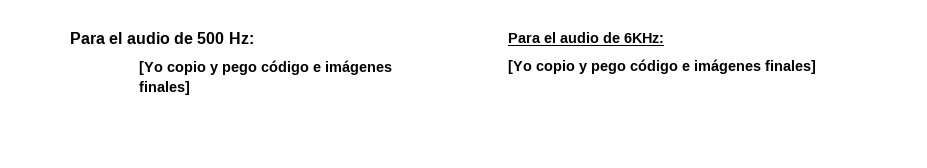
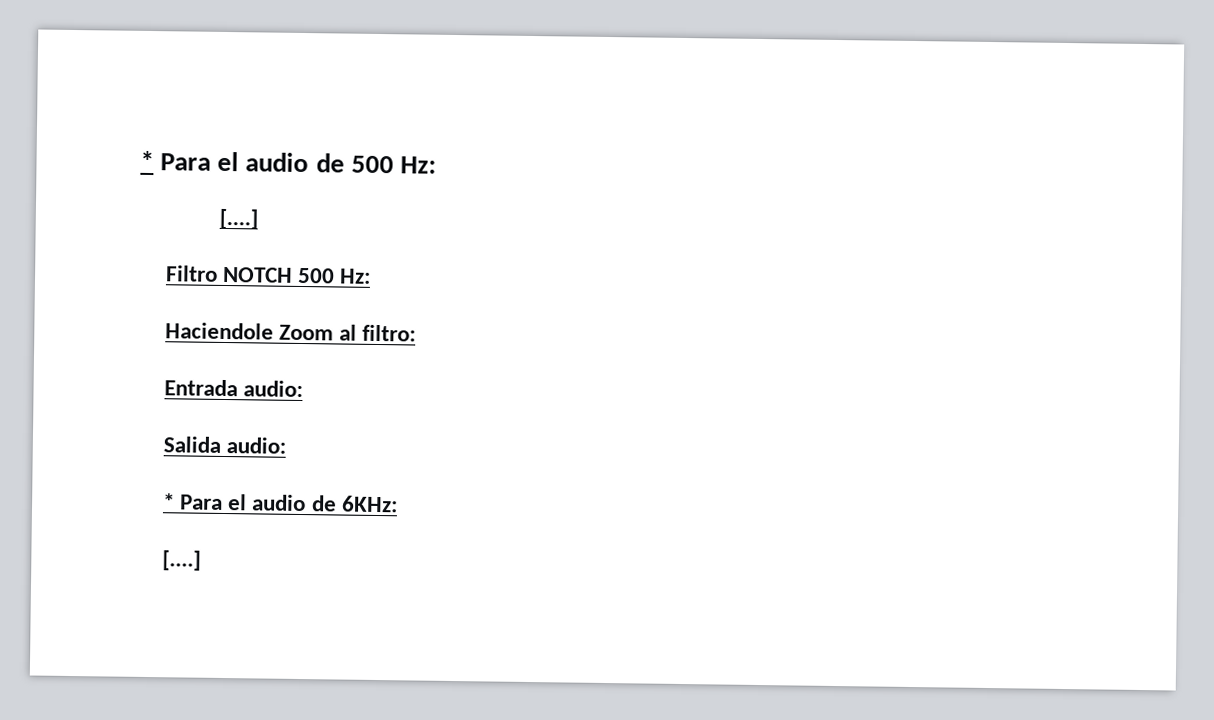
- Para el audio de 500 Hz:
- [Yo copio y pego código e imágenes finales]
- Para el audio de 6KHz:
- [Yo copio y pego código e imágenes finales]
+ * Para el audio de 500 Hz:
+ [....]
+ Filtro NOTCH 500 Hz:
+ Haciendole Zoom al filtro:
+ Entrada audio:
+ Salida audio:
+ * Para el audio de 6KHz:
+ [....]

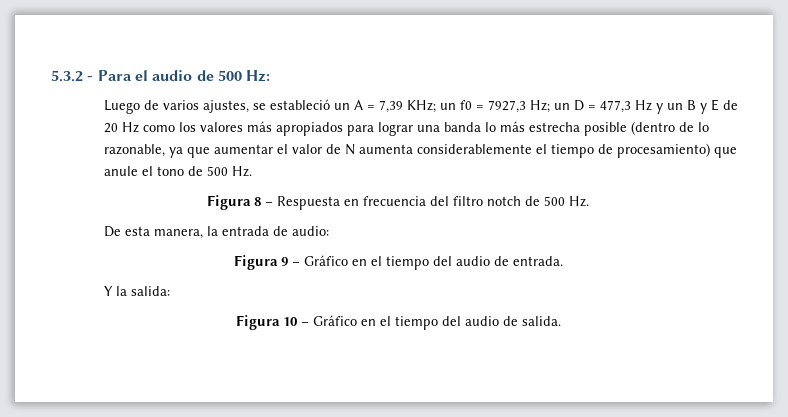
- * Para el audio de 500 Hz:
- [....]
- Filtro NOTCH 500 Hz:
- Haciendole Zoom al filtro:
- Entrada audio:
- Salida audio:
- * Para el audio de 6KHz:
- [....]
+ 5.3.2 - Para el audio de 500 Hz:
+ Luego de varios ajustes, se estableció un A = 7,39 KHz; un f0 = 7927,3 Hz; un D = 477,3 Hz y un B y E de 20 Hz como los valores más apropiados para lograr una banda lo más estrecha posible (dentro de lo razonable, ya que aumentar el valor de N aumenta considerablemente el tiempo de procesamiento) que anule el tono de 500 Hz.
+ Figura 8 – Respuesta en frecuencia del filtro notch de 500 Hz.
+ De esta manera, la entrada de audio:
+ Figura 9 – Gráfico en el tiempo del audio de entrada.
+ Y la salida:
+ Figura 10 – Gráfico en el tiempo del audio de salida.

